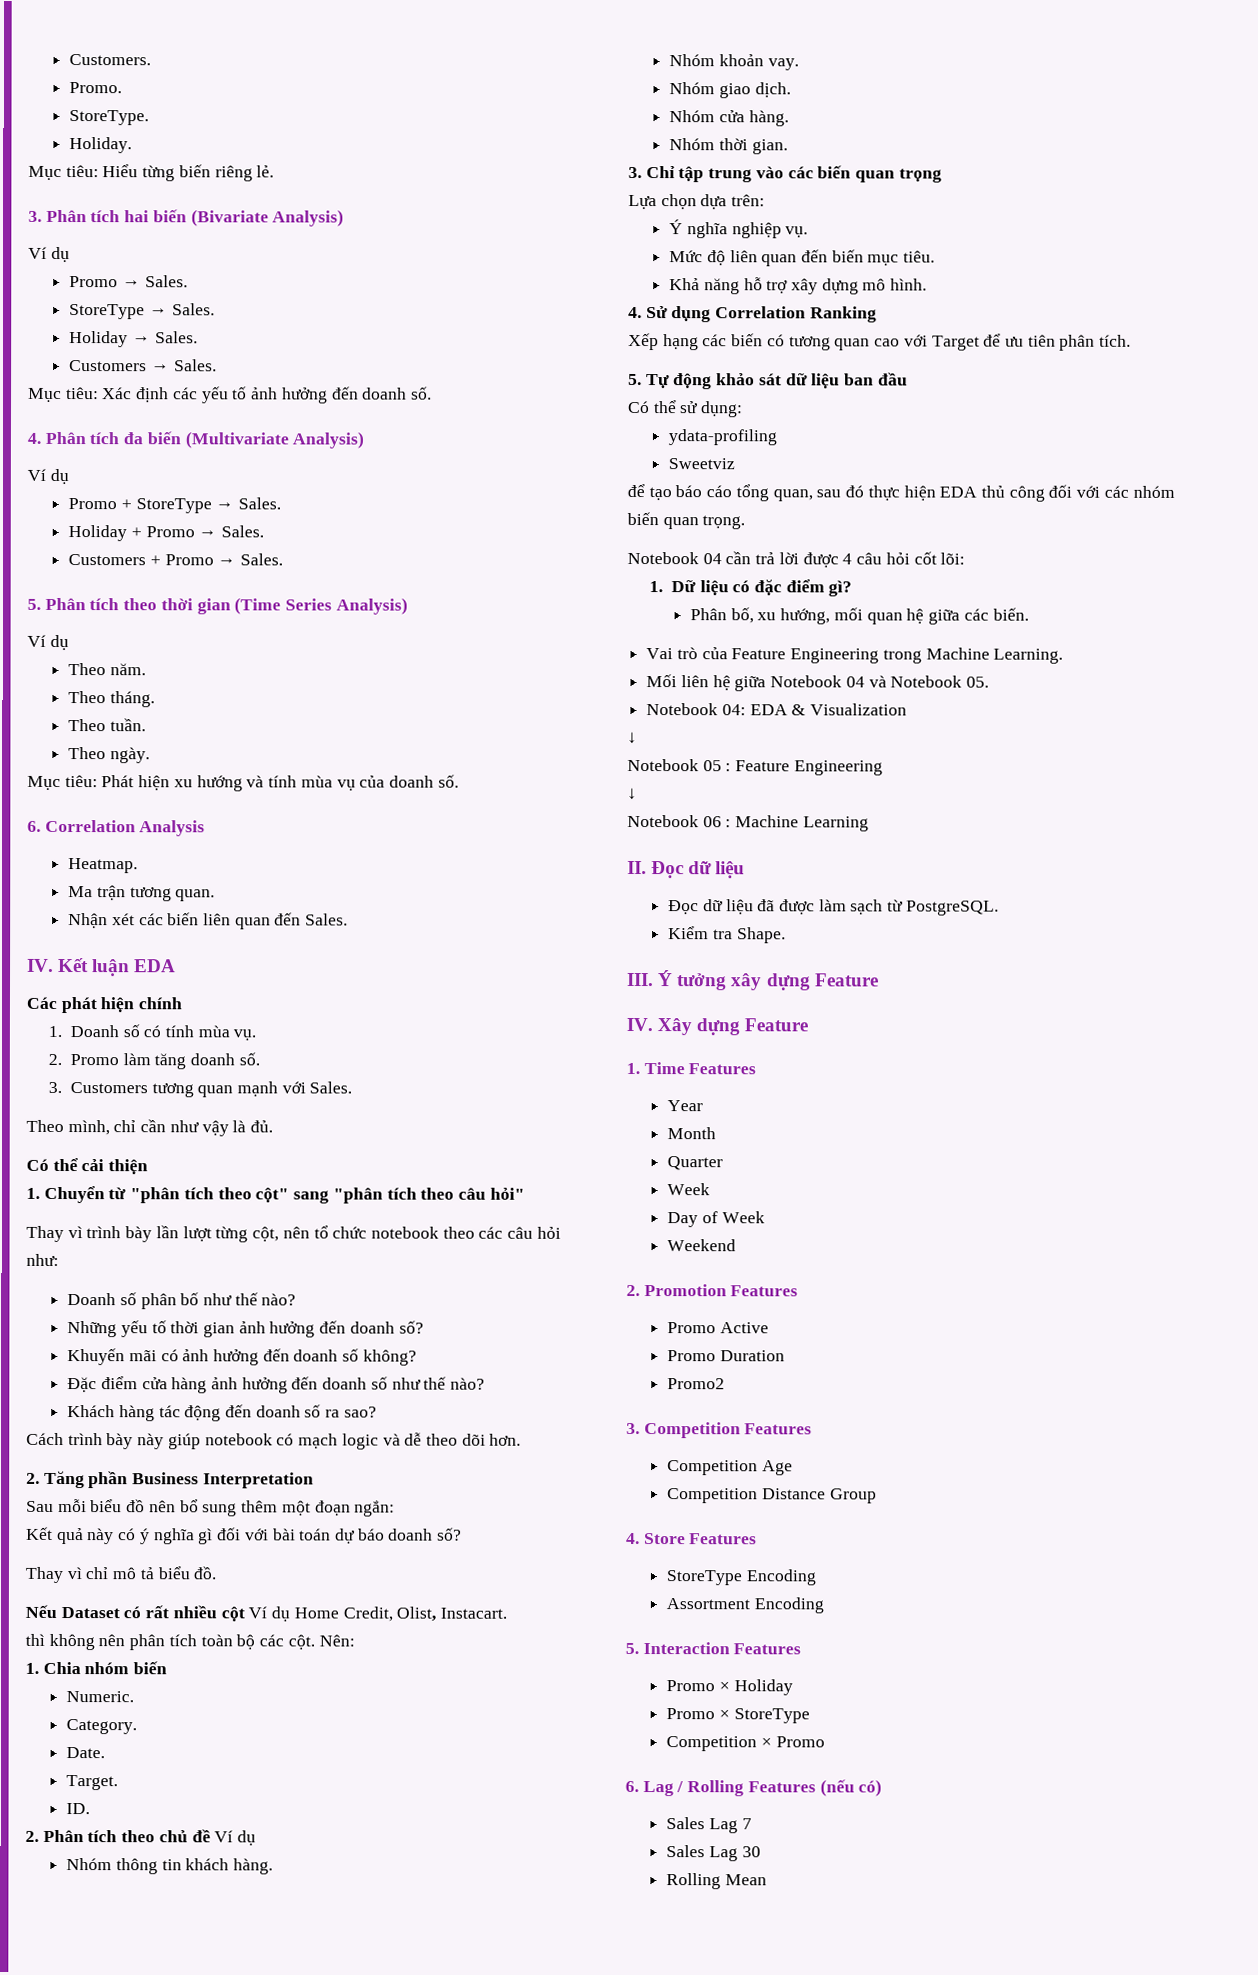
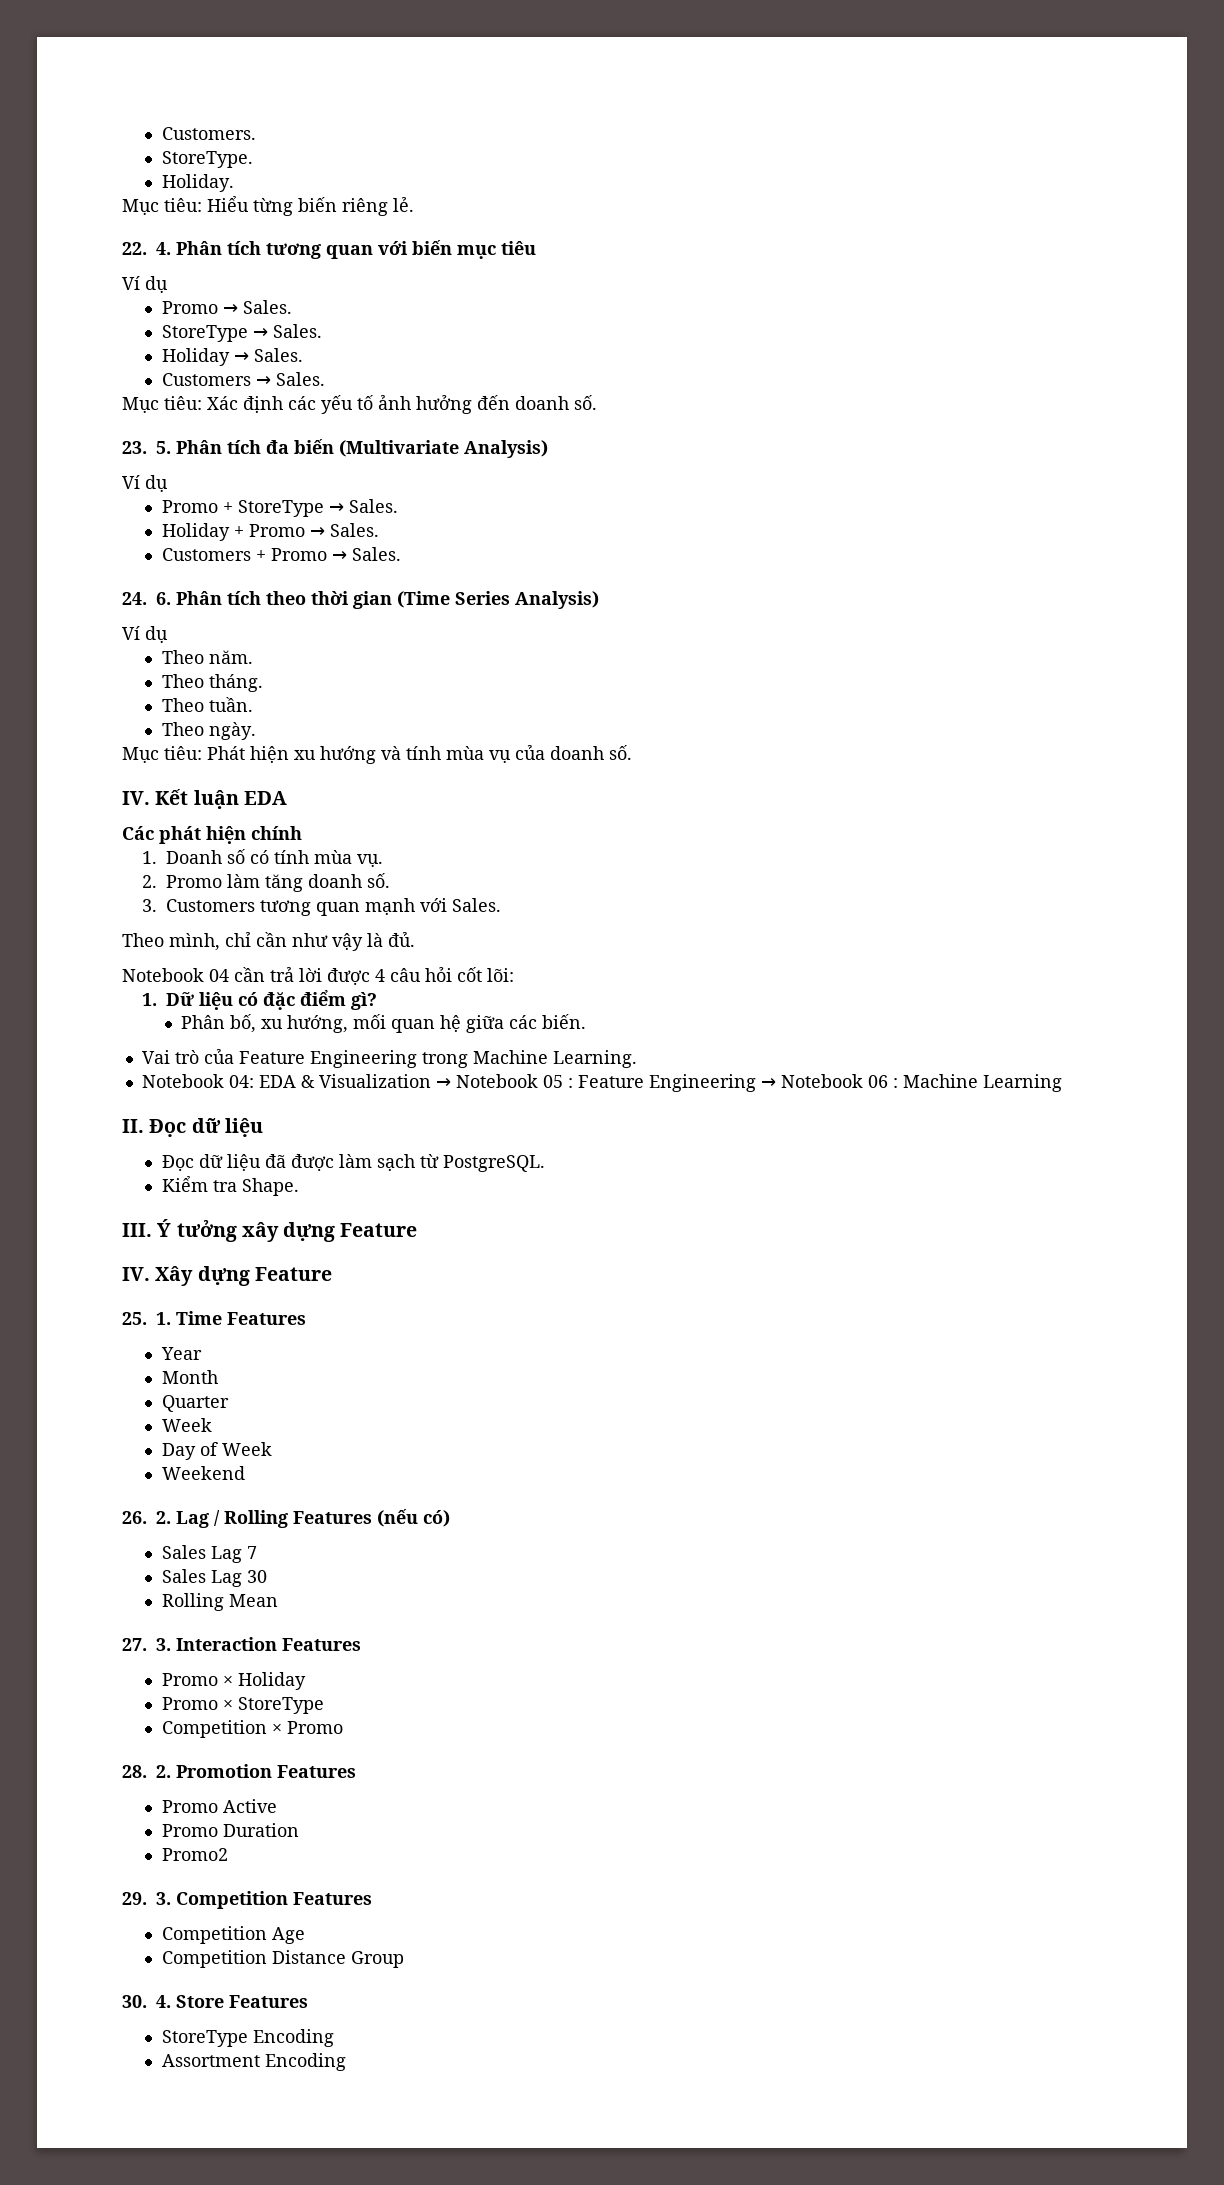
- Promo.
- 3. Phân tích hai biến (Bivariate Analysis)
+ 22. 4. Phân tích tương quan với biến mục tiêu
- 4. Phân tích đa biến (Multivariate Analysis)
+ 23. 5. Phân tích đa biến (Multivariate Analysis)
- 5. Phân tích theo thời gian (Time Series Analysis)
+ 24. 6. Phân tích theo thời gian (Time Series Analysis)
- 6. Correlation Analysis
- Heatmap.
- Ma trận tương quan.
- Nhận xét các biến liên quan đến Sales.
- Có thể cải thiện
- 1. Chuyển từ "phân tích theo cột" sang "phân tích theo câu hỏi"
- Thay vì trình bày lần lượt từng cột, nên tổ chức notebook theo các câu hỏi như:
- Doanh số phân bố như thế nào?
- Những yếu tố thời gian ảnh hưởng đến doanh số?
- Khuyến mãi có ảnh hưởng đến doanh số không?
- Đặc điểm cửa hàng ảnh hưởng đến doanh số như thế nào?
- Khách hàng tác động đến doanh số ra sao?
- Cách trình bày này giúp notebook có mạch logic và dễ theo dõi hơn.
- 2. Tăng phần Business Interpretation
- Sau mỗi biểu đồ nên bổ sung thêm một đoạn ngắn:
- Kết quả này có ý nghĩa gì đối với bài toán dự báo doanh số?
- Thay vì chỉ mô tả biểu đồ.
- Nếu Dataset có rất nhiều cột Ví dụ Home Credit, Olist, Instacart.
- thì không nên phân tích toàn bộ các cột. Nên:
- 1. Chia nhóm biến
- Numeric.
- Category.
- Date.
- Target.
- ID.
- 2. Phân tích theo chủ đề Ví dụ
- Nhóm thông tin khách hàng.
- Nhóm khoản vay.
- Nhóm giao dịch.
- Nhóm cửa hàng.
- Nhóm thời gian.
- 3. Chỉ tập trung vào các biến quan trọng
- Lựa chọn dựa trên:
- Ý nghĩa nghiệp vụ.
- Mức độ liên quan đến biến mục tiêu.
- Khả năng hỗ trợ xây dựng mô hình.
- 4. Sử dụng Correlation Ranking
- Xếp hạng các biến có tương quan cao với Target để ưu tiên phân tích.
- 5. Tự động khảo sát dữ liệu ban đầu
- Có thể sử dụng:
- ydata-profiling
- Sweetviz
- để tạo báo cáo tổng quan, sau đó thực hiện EDA thủ công đối với các nhóm biến quan trọng.
- Mối liên hệ giữa Notebook 04 và Notebook 05.
- Notebook 04: EDA & Visualization
- ↓
- Notebook 05 : Feature Engineering
- ↓
- Notebook 06 : Machine Learning
+ Notebook 04: EDA & Visualization → Notebook 05 : Feature Engineering → Notebook 06 : Machine Learning
- 1. Time Features
+ 25. 1. Time Features
- 2. Promotion Features
- Promo Active
- Promo Duration
- Promo2
- 3. Competition Features
- Competition Age
- Competition Distance Group
- 4. Store Features
- StoreType Encoding
- Assortment Encoding
- 5. Interaction Features
- Promo × Holiday
- Promo × StoreType
- Competition × Promo
- 6. Lag / Rolling Features (nếu có)
+ 26. 2. Lag / Rolling Features (nếu có)
+ 27. 3. Interaction Features
+ Promo × Holiday
+ Promo × StoreType
+ Competition × Promo
+ 28. 2. Promotion Features
+ Promo Active
+ Promo Duration
+ Promo2
+ 29. 3. Competition Features
+ Competition Age
+ Competition Distance Group
+ 30. 4. Store Features
+ StoreType Encoding
+ Assortment Encoding

